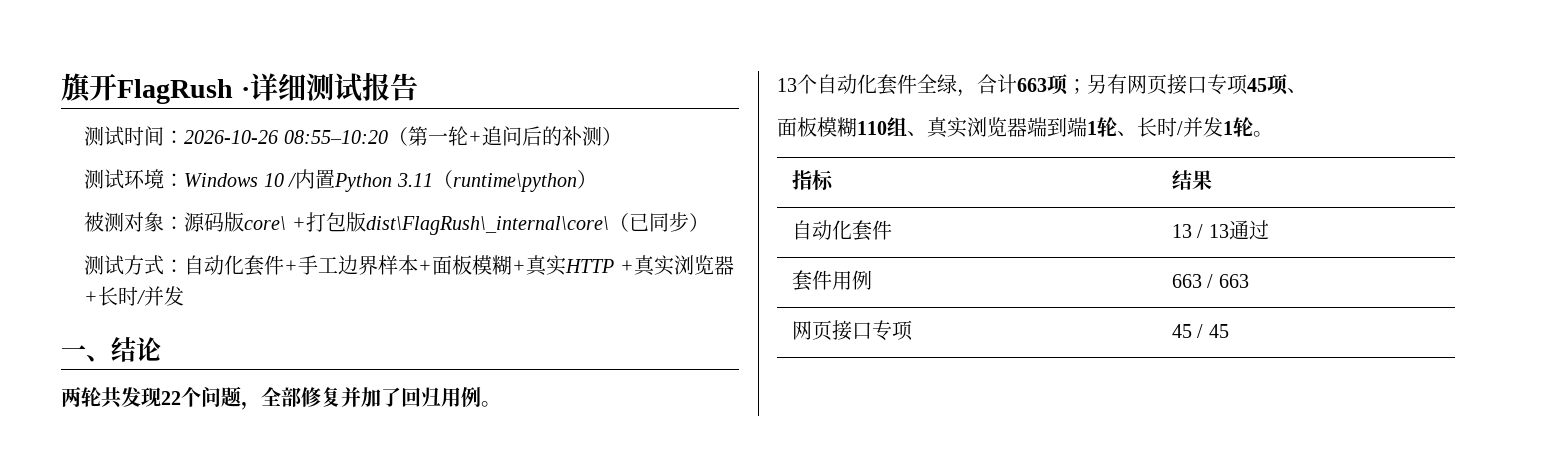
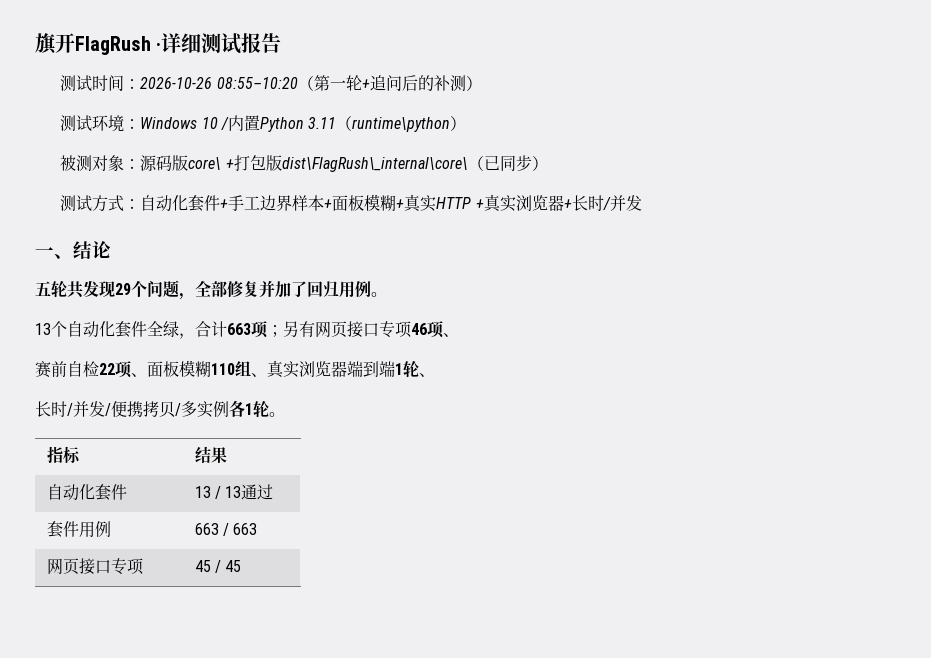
- 两轮共发现22个问题，全部修复并加了回归用例。
+ 五轮共发现29个问题，全部修复并加了回归用例。
- 13个自动化套件全绿，合计663项；另有网页接口专项45项、
+ 13个自动化套件全绿，合计663项；另有网页接口专项46项、
- 面板模糊110组、真实浏览器端到端1轮、长时/并发1轮。
+ 赛前自检22项、面板模糊110组、真实浏览器端到端1轮、
+ 长时/并发/便携拷贝/多实例各1轮。

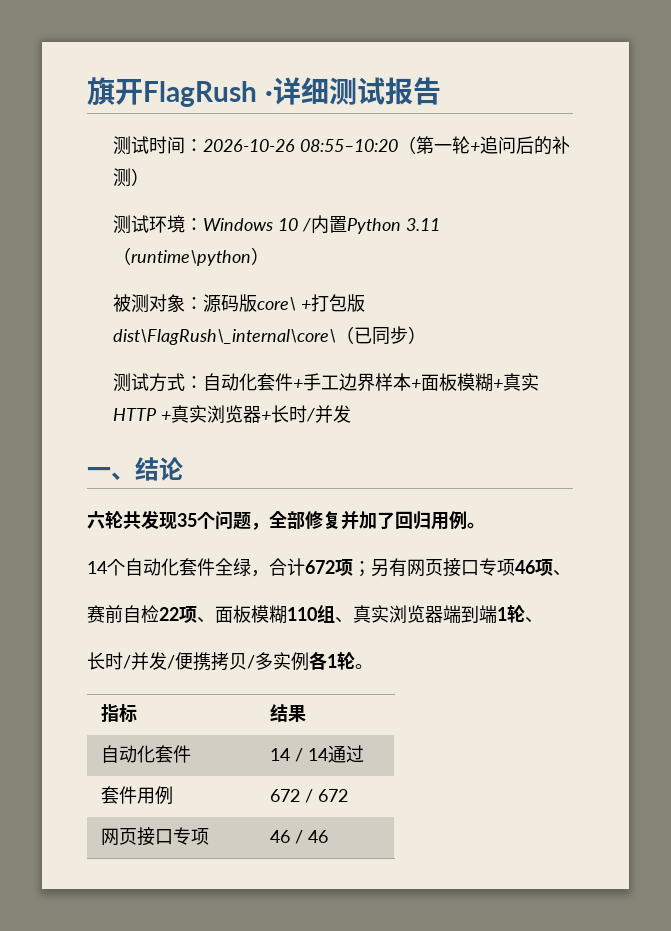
- 五轮共发现29个问题，全部修复并加了回归用例。
+ 六轮共发现35个问题，全部修复并加了回归用例。
- 13个自动化套件全绿，合计663项；另有网页接口专项46项、
+ 14个自动化套件全绿，合计672项；另有网页接口专项46项、
- 自动化套件 | 13 / 13通过
+ 自动化套件 | 14 / 14通过
- 套件用例 | 663 / 663
+ 套件用例 | 672 / 672
- 网页接口专项 | 45 / 45
+ 网页接口专项 | 46 / 46

